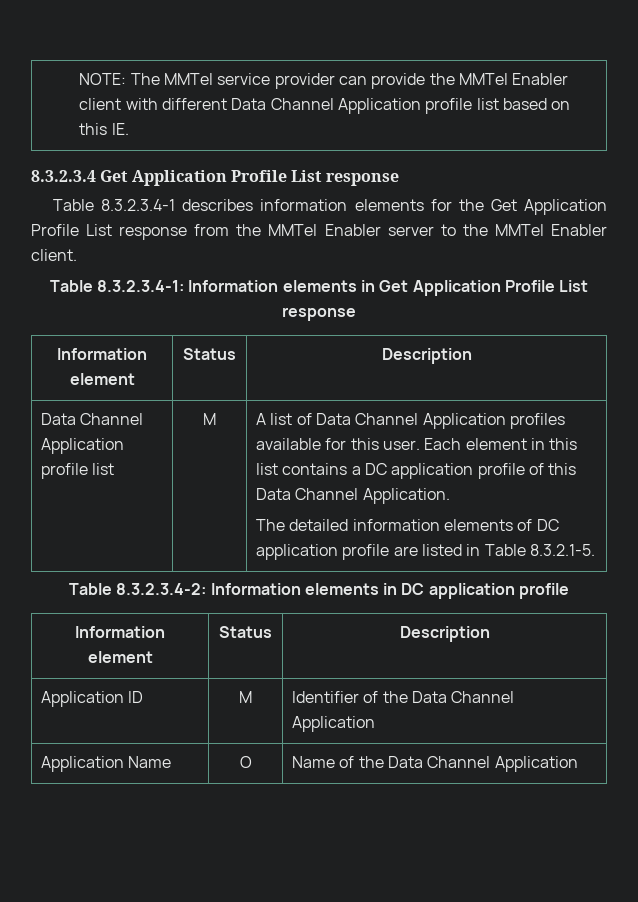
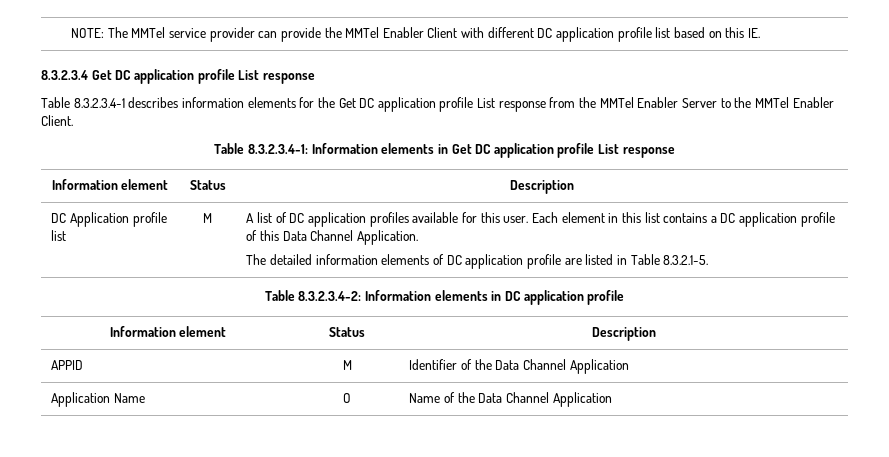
- NOTE: The MMTel service provider can provide the MMTel Enabler client with different Data Channel Application profile list based on this IE.
+ NOTE: The MMTel service provider can provide the MMTel Enabler Client with different DC application profile list based on this IE.
- 8.3.2.3.4 Get Application Profile List response
+ 8.3.2.3.4 Get DC application profile List response
- Table 8.3.2.3.4-1 describes information elements for the Get Application Profile List response from the MMTel Enabler server to the MMTel Enabler client.
+ Table 8.3.2.3.4-1 describes information elements for the Get DC application profile List response from the MMTel Enabler Server to the MMTel Enabler Client.
- Table 8.3.2.3.4-1: Information elements in Get Application Profile List response
+ Table 8.3.2.3.4-1: Information elements in Get DC application profile List response
  Information element | Status | Description
- Data Channel Application profile list
+ DC Application profile list
- A list of Data Channel Application profiles available for this user.
+ A list of DC application profiles available for this user.
- Application ID | M | Identifier of the Data Channel Application
+ APPID | M | Identifier of the Data Channel Application

